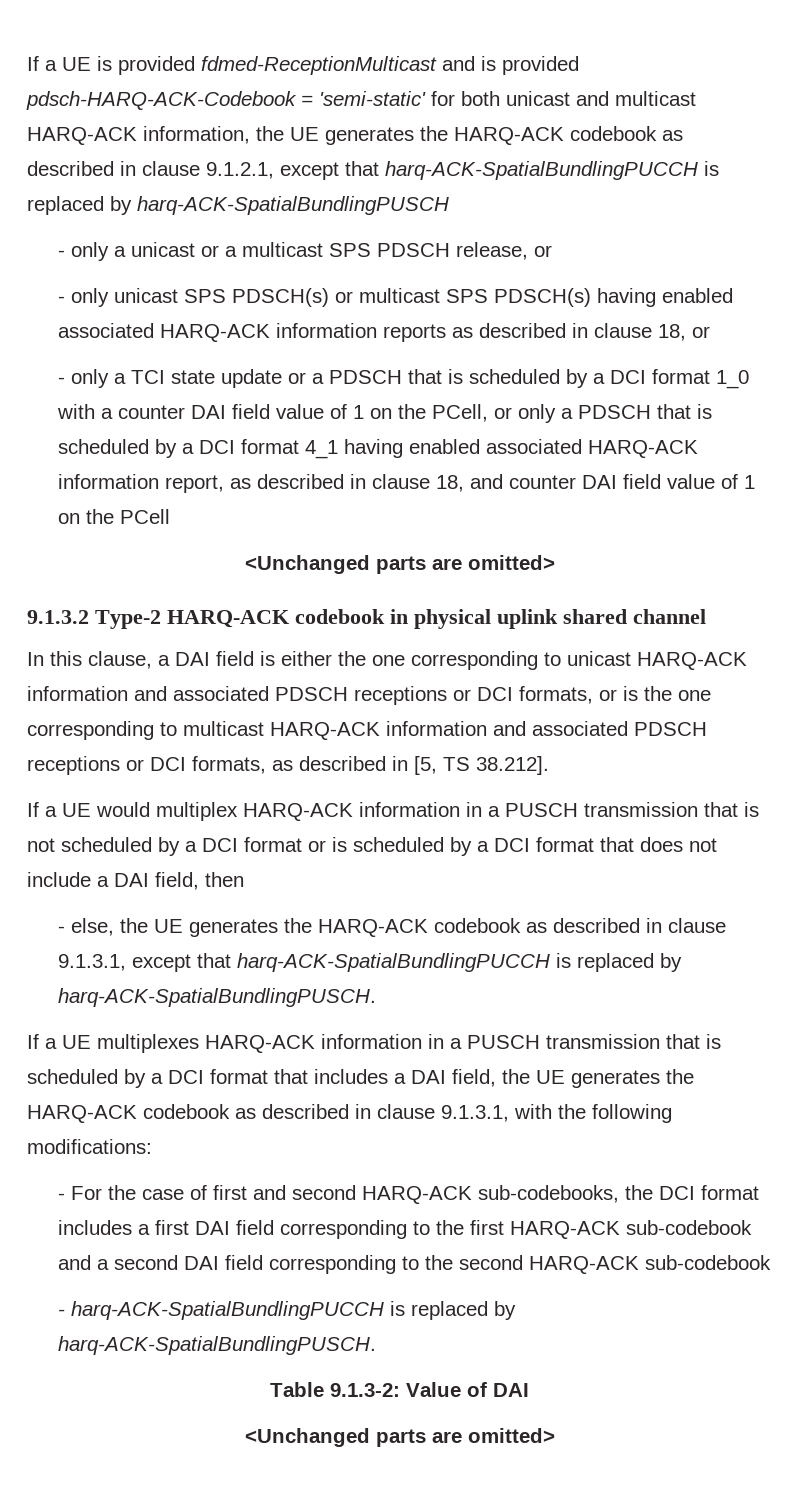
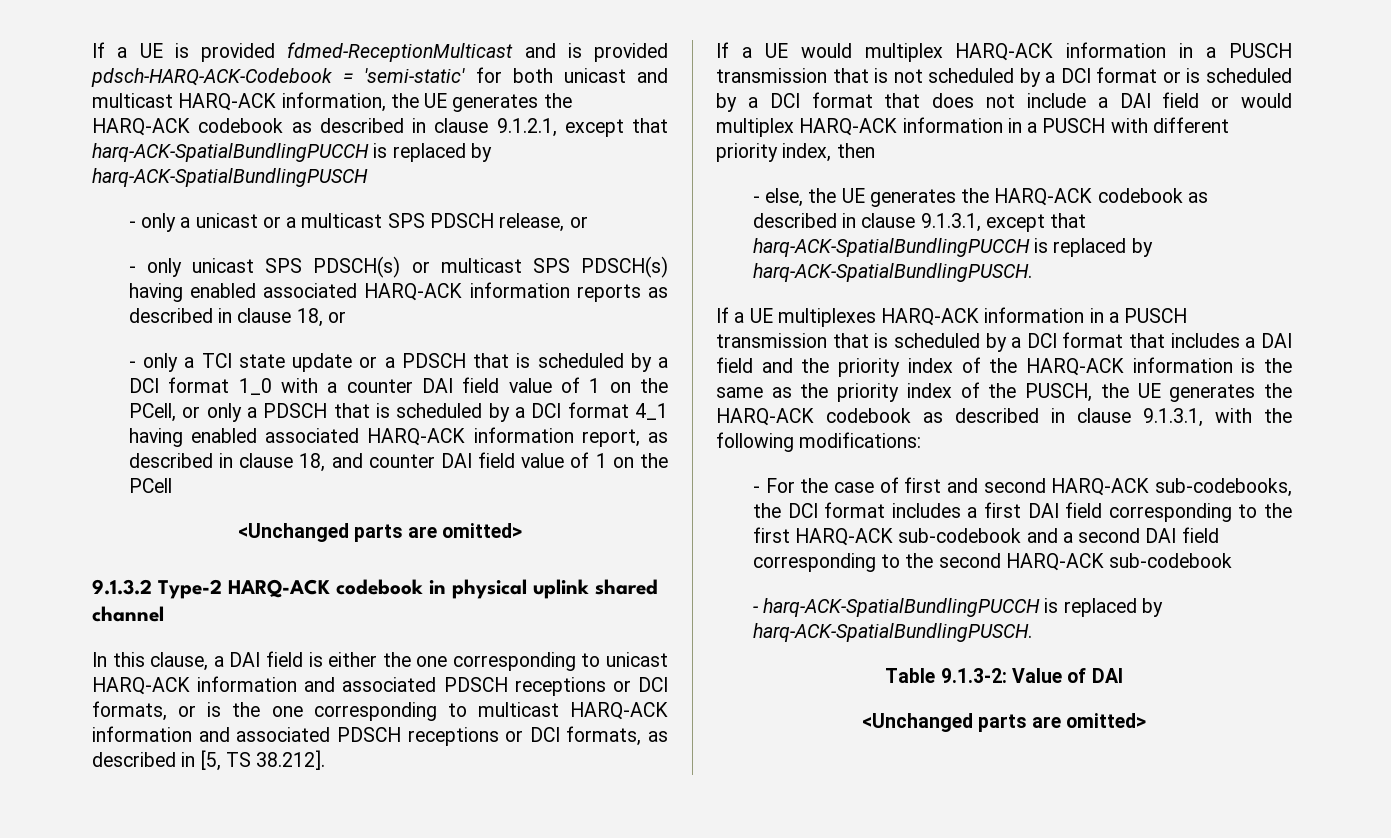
- If a UE would multiplex HARQ-ACK information in a PUSCH transmission that is not scheduled by a DCI format or is scheduled by a DCI format that does not include a DAI field, then
+ If a UE would multiplex HARQ-ACK information in a PUSCH transmission that is not scheduled by a DCI format or is scheduled by a DCI format that does not include a DAI field or would multiplex HARQ-ACK information in a PUSCH with different priority index, then
- If a UE multiplexes HARQ-ACK information in a PUSCH transmission that is scheduled by a DCI format that includes a DAI field, the UE generates the HARQ-ACK codebook as described in clause 9.1.3.1, with the following modifications:
+ If a UE multiplexes HARQ-ACK information in a PUSCH transmission that is scheduled by a DCI format that includes a DAI field and the priority index of the HARQ-ACK information is the same as the priority index of the PUSCH, the UE generates the HARQ-ACK codebook as described in clause 9.1.3.1, with the following modifications:

